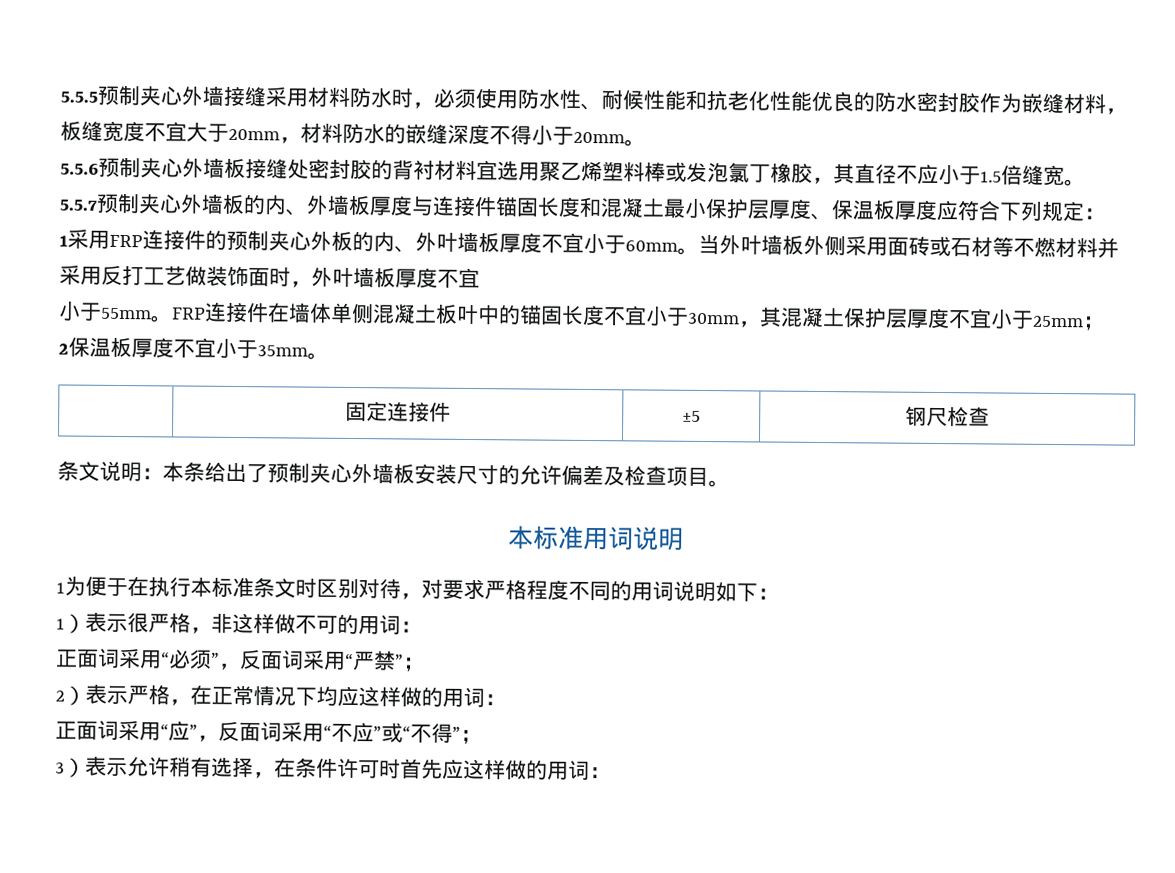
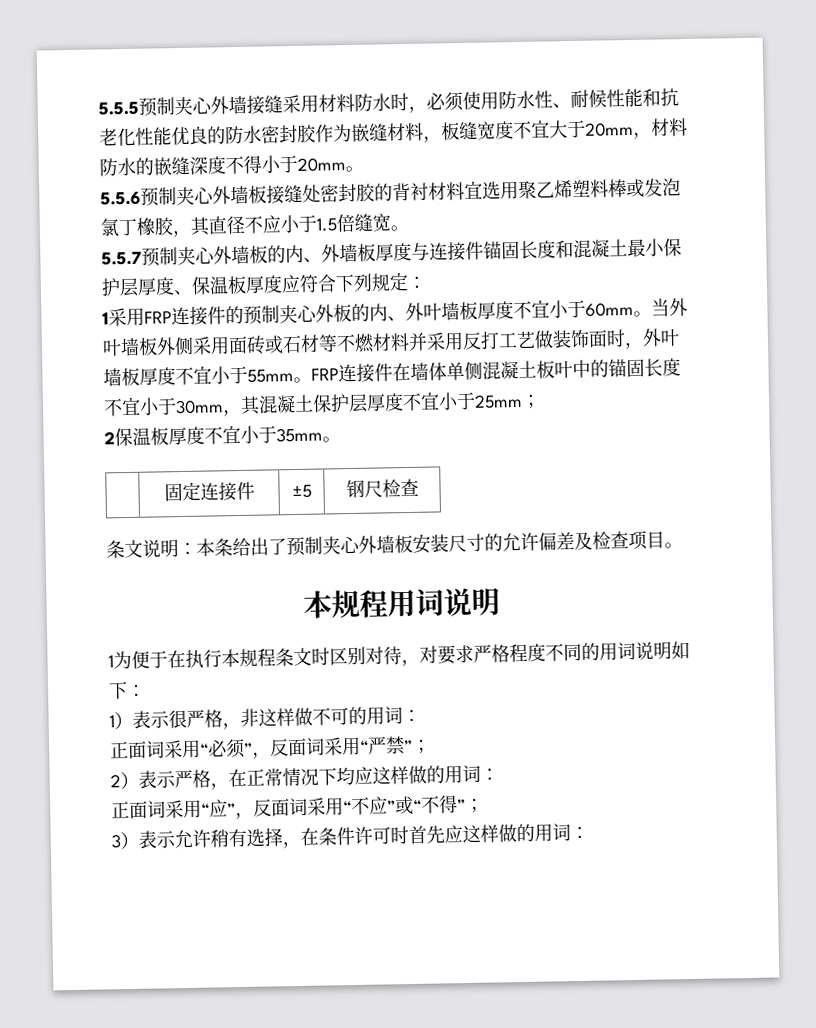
- 当外叶墙板外侧采用面砖或石材等不燃材料并采用反打工艺做装饰面时，外叶墙板厚度不宜
- 小于55mm。
+ 当外叶墙板外侧采用面砖或石材等不燃材料并采用反打工艺做装饰面时，外叶墙板厚度不宜小于55mm。
- 本标准用词说明
+ 本规程用词说明
- 1为便于在执行本标准条文时区别对待，对要求严格程度不同的用词说明如下：
+ 1为便于在执行本规程条文时区别对待，对要求严格程度不同的用词说明如下：

